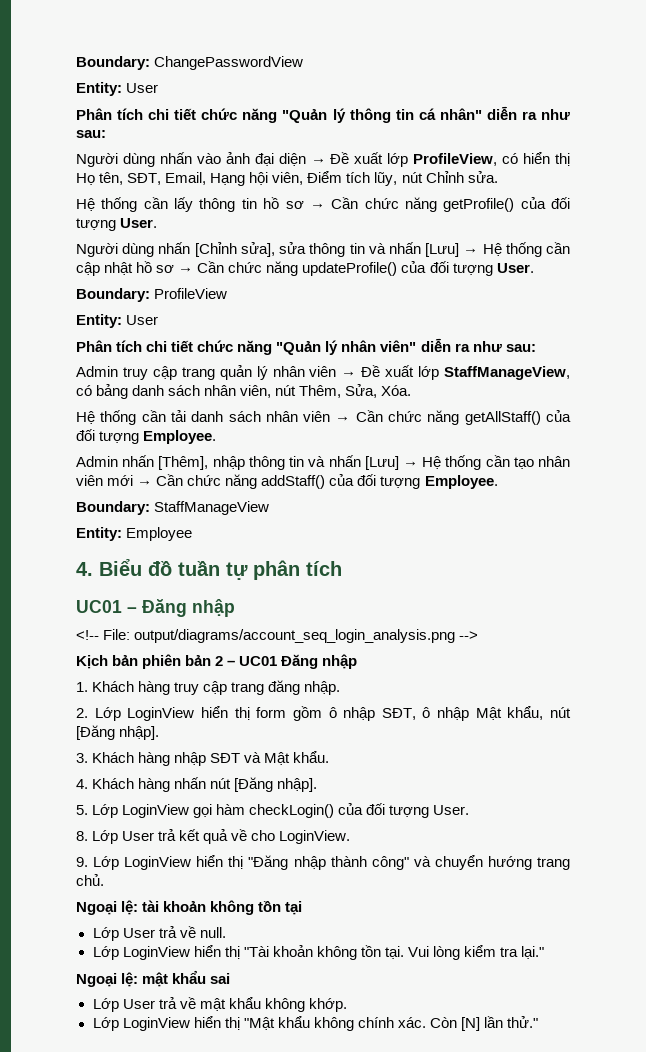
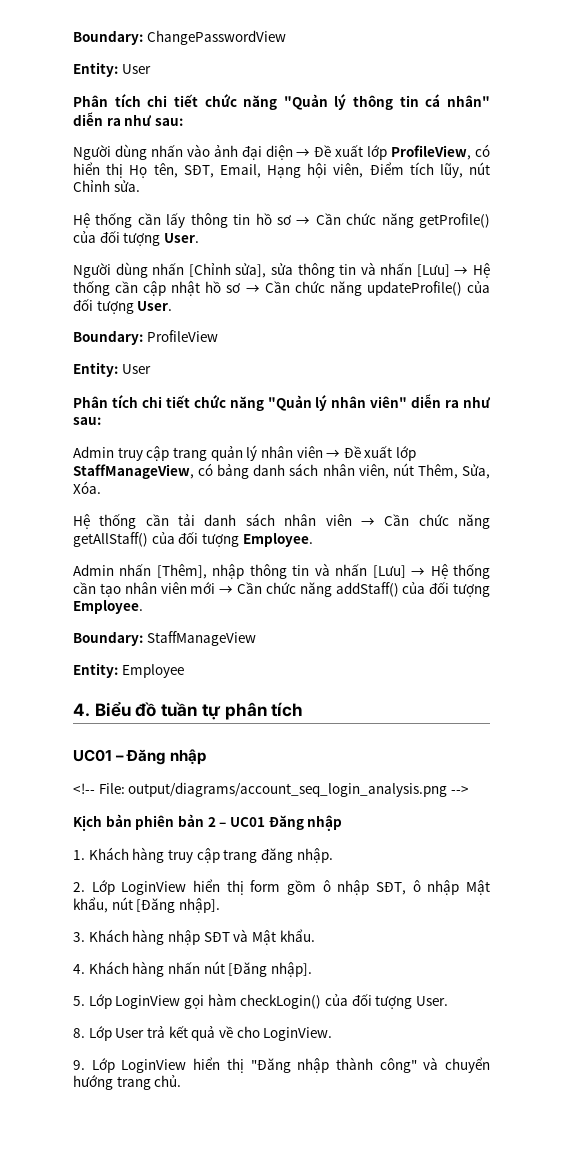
- Ngoại lệ: tài khoản không tồn tại
- Lớp User trả về null.
- Lớp LoginView hiển thị "Tài khoản không tồn tại. Vui lòng kiểm tra lại."
- Ngoại lệ: mật khẩu sai
- Lớp User trả về mật khẩu không khớp.
- Lớp LoginView hiển thị "Mật khẩu không chính xác. Còn [N] lần thử."

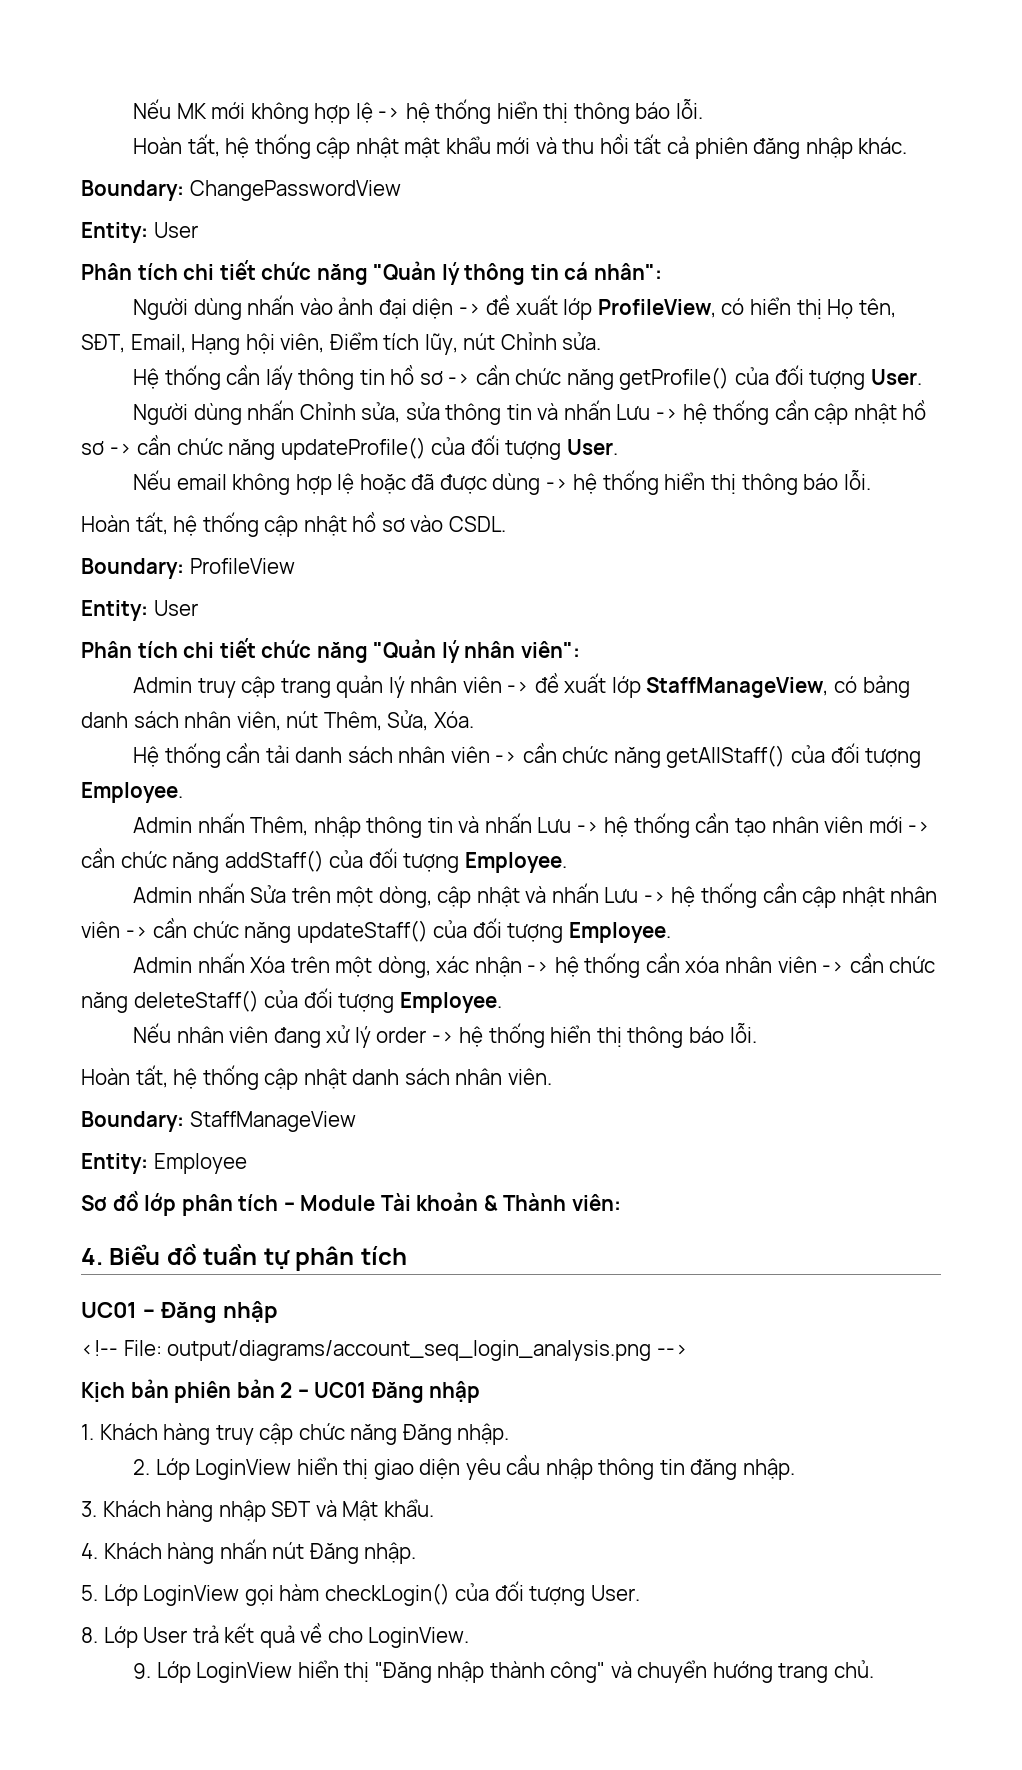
+ Nếu MK mới không hợp lệ -> hệ thống hiển thị thông báo lỗi.
+ Hoàn tất, hệ thống cập nhật mật khẩu mới và thu hồi tất cả phiên đăng nhập khác.
- Phân tích chi tiết chức năng "Quản lý thông tin cá nhân" diễn ra như sau:
+ Phân tích chi tiết chức năng "Quản lý thông tin cá nhân":
- Người dùng nhấn vào ảnh đại diện → Đề xuất lớp ProfileView, có hiển thị Họ tên, SĐT, Email, Hạng hội viên, Điểm tích lũy, nút Chỉnh sửa.
+ Người dùng nhấn vào ảnh đại diện -> đề xuất lớp ProfileView, có hiển thị Họ tên, SĐT, Email, Hạng hội viên, Điểm tích lũy, nút Chỉnh sửa.
- Hệ thống cần lấy thông tin hồ sơ → Cần chức năng getProfile() của đối tượng User.
+ Hệ thống cần lấy thông tin hồ sơ -> cần chức năng getProfile() của đối tượng User.
- Người dùng nhấn [Chỉnh sửa], sửa thông tin và nhấn [Lưu] → Hệ thống cần cập nhật hồ sơ → Cần chức năng updateProfile() của đối tượng User.
+ Người dùng nhấn Chỉnh sửa, sửa thông tin và nhấn Lưu -> hệ thống cần cập nhật hồ sơ -> cần chức năng updateProfile() của đối tượng User.
+ Nếu email không hợp lệ hoặc đã được dùng -> hệ thống hiển thị thông báo lỗi.
+ Hoàn tất, hệ thống cập nhật hồ sơ vào CSDL.
- Phân tích chi tiết chức năng "Quản lý nhân viên" diễn ra như sau:
+ Phân tích chi tiết chức năng "Quản lý nhân viên":
- Admin truy cập trang quản lý nhân viên → Đề xuất lớp StaffManageView, có bảng danh sách nhân viên, nút Thêm, Sửa, Xóa.
+ Admin truy cập trang quản lý nhân viên -> đề xuất lớp StaffManageView, có bảng danh sách nhân viên, nút Thêm, Sửa, Xóa.
- Hệ thống cần tải danh sách nhân viên → Cần chức năng getAllStaff() của đối tượng Employee.
+ Hệ thống cần tải danh sách nhân viên -> cần chức năng getAllStaff() của đối tượng Employee.
- Admin nhấn [Thêm], nhập thông tin và nhấn [Lưu] → Hệ thống cần tạo nhân viên mới → Cần chức năng addStaff() của đối tượng Employee.
+ Admin nhấn Thêm, nhập thông tin và nhấn Lưu -> hệ thống cần tạo nhân viên mới -> cần chức năng addStaff() của đối tượng Employee.
+ Admin nhấn Sửa trên một dòng, cập nhật và nhấn Lưu -> hệ thống cần cập nhật nhân viên -> cần chức năng updateStaff() của đối tượng Employee.
+ Admin nhấn Xóa trên một dòng, xác nhận -> hệ thống cần xóa nhân viên -> cần chức năng deleteStaff() của đối tượng Employee.
+ Nếu nhân viên đang xử lý order -> hệ thống hiển thị thông báo lỗi.
+ Hoàn tất, hệ thống cập nhật danh sách nhân viên.
  Boundary: StaffManageView
  Entity: Employee
+ Sơ đồ lớp phân tích – Module Tài khoản & Thành viên:
- 1. Khách hàng truy cập trang đăng nhập.
+ 1. Khách hàng truy cập chức năng Đăng nhập.
- 2. Lớp LoginView hiển thị form gồm ô nhập SĐT, ô nhập Mật khẩu, nút [Đăng nhập].
+ 2. Lớp LoginView hiển thị giao diện yêu cầu nhập thông tin đăng nhập.
- 4. Khách hàng nhấn nút [Đăng nhập].
+ 4. Khách hàng nhấn nút Đăng nhập.

